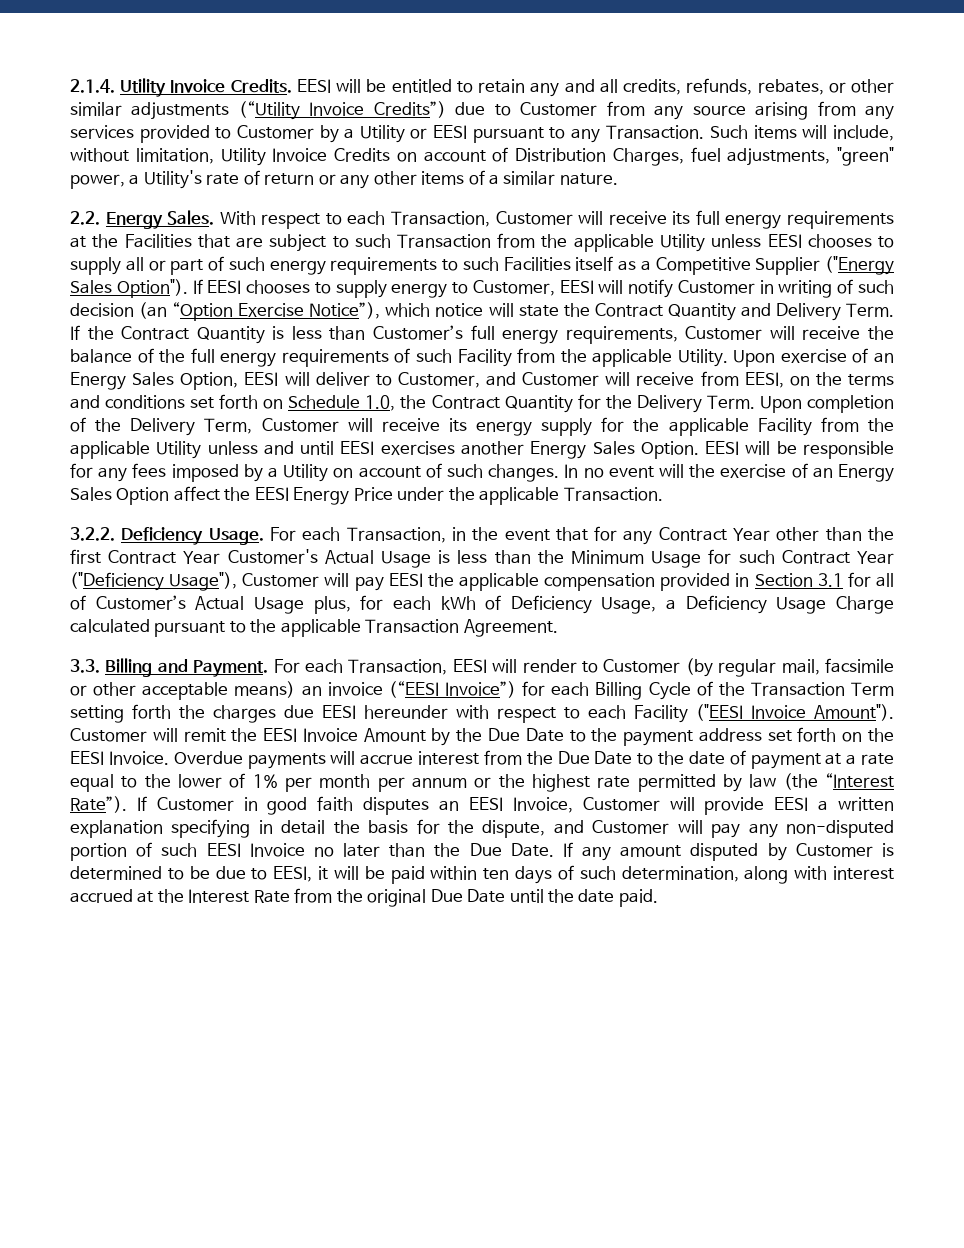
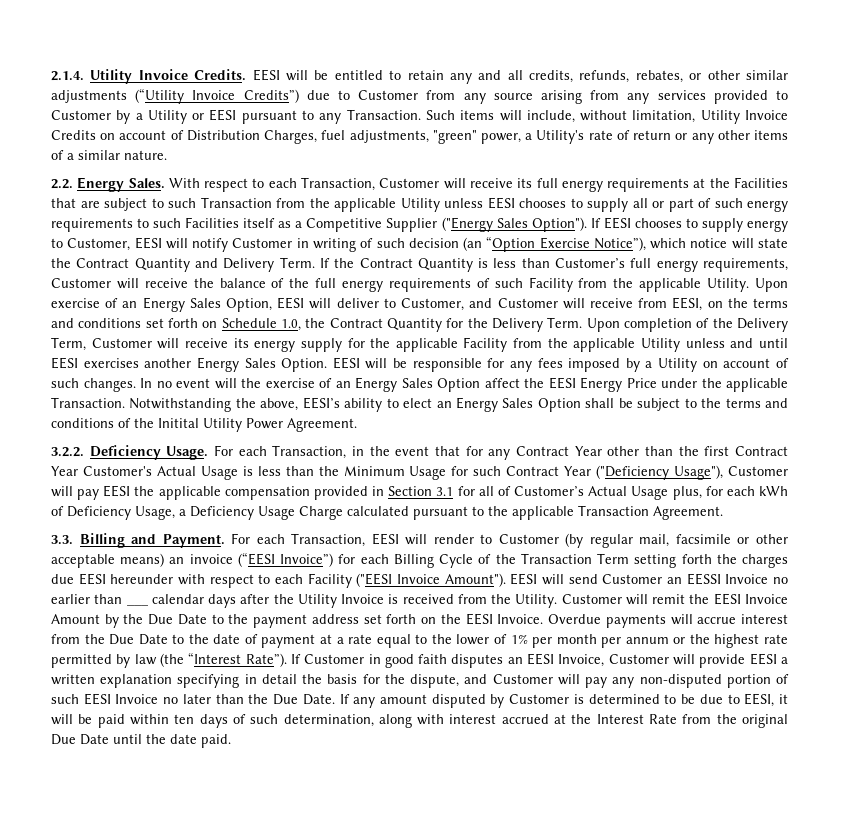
+ Notwithstanding the above, EESI’s ability to elect an Energy Sales Option shall be subject to the terms and conditions of the Initital Utility Power Agreement.
+ EESI will send Customer an EESSI Invoice no earlier than ___ calendar days after the Utility Invoice is received from the Utility.

